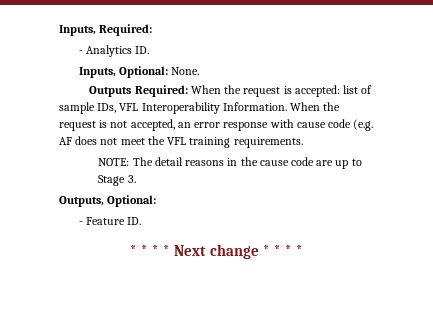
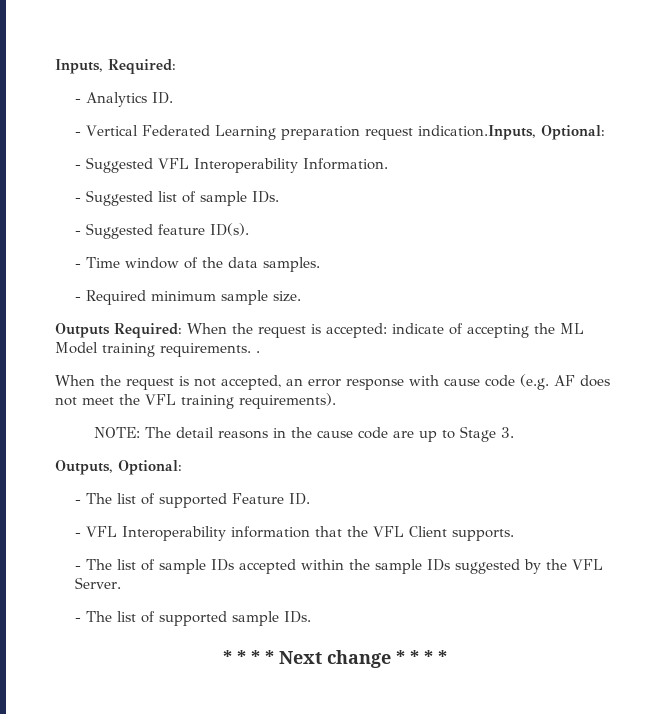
- Inputs, Optional: None.
+ - Vertical Federated Learning preparation request indication.Inputs, Optional:
+ - Suggested VFL Interoperability Information.
+ - Suggested list of sample IDs.
+ - Suggested feature ID(s).
+ - Time window of the data samples.
+ - Required minimum sample size.
- Outputs Required: When the request is accepted: list of sample IDs, VFL Interoperability Information. When the request is not accepted, an error response with cause code (e.g. AF does not meet the VFL training requirements.
+ Outputs Required: When the request is accepted: indicate of accepting the ML Model training requirements. .
+ When the request is not accepted, an error response with cause code (e.g. AF does not meet the VFL training requirements).
- - Feature ID.
+ - The list of supported Feature ID.
+ - VFL Interoperability information that the VFL Client supports.
+ - The list of sample IDs accepted within the sample IDs suggested by the VFL Server.
+ - The list of supported sample IDs.

